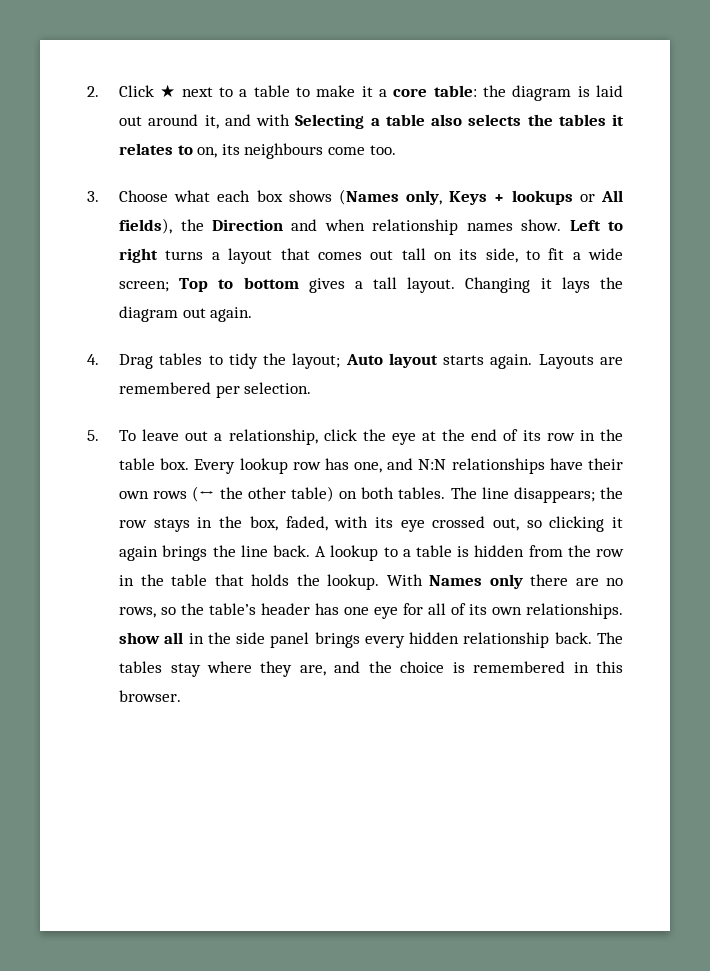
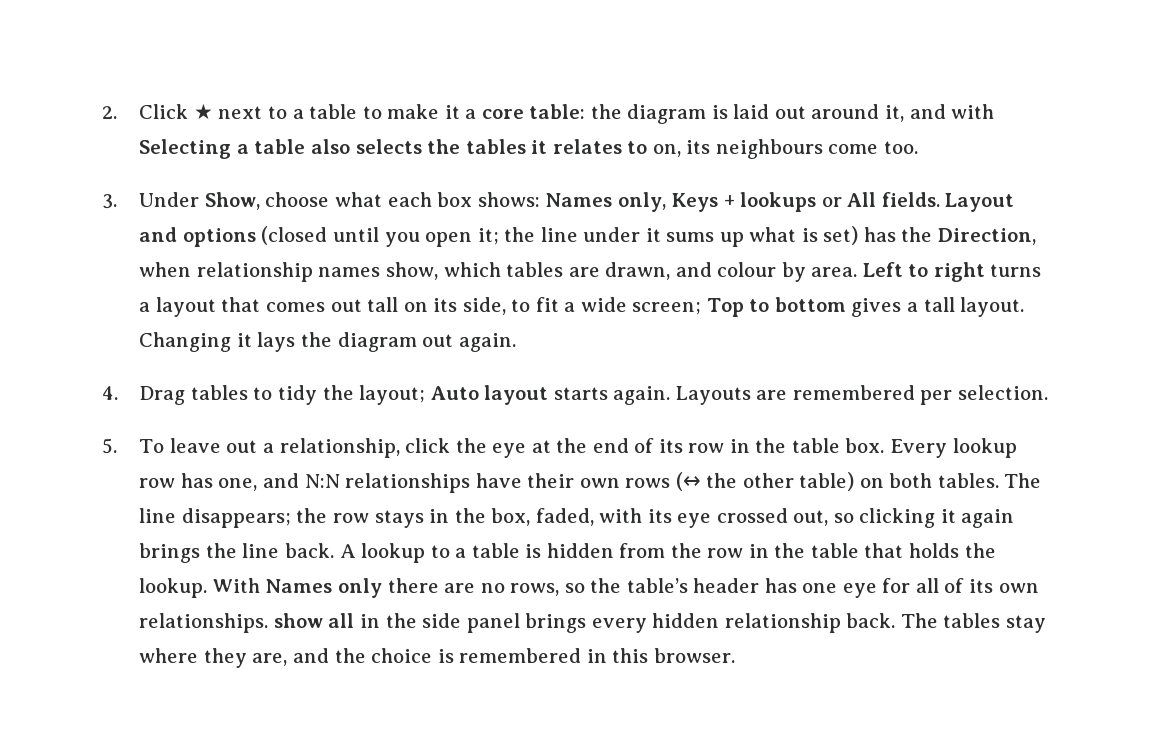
- 3. Choose what each box shows (Names only, Keys + lookups or All fields), the Direction and when relationship names show.
+ 3. Under Show, choose what each box shows: Names only, Keys + lookups or All fields. Layout and options (closed until you open it; the line under it sums up what is set) has the Direction, when relationship names show, which tables are drawn, and colour by area.

